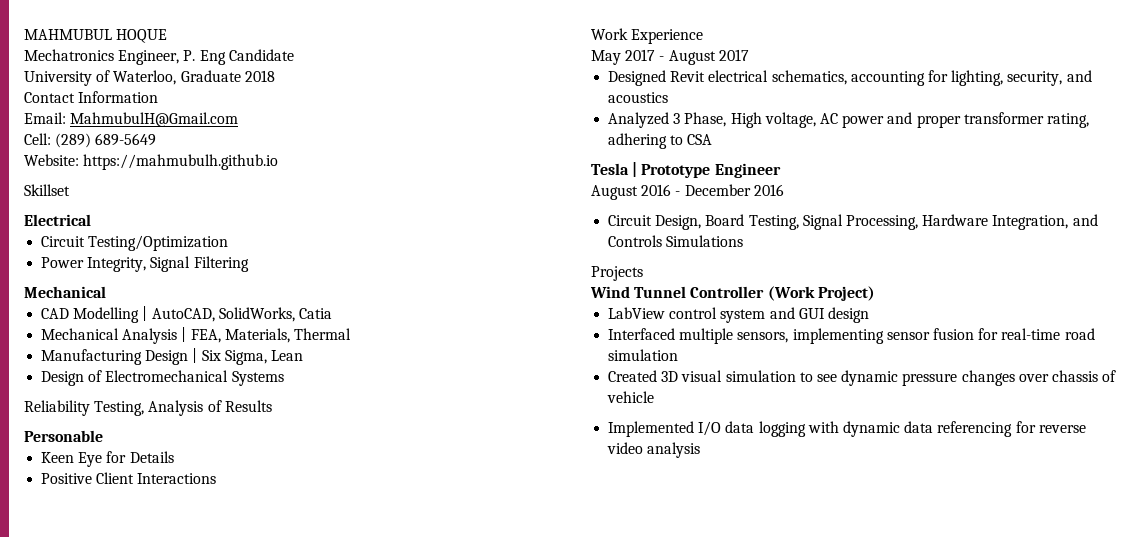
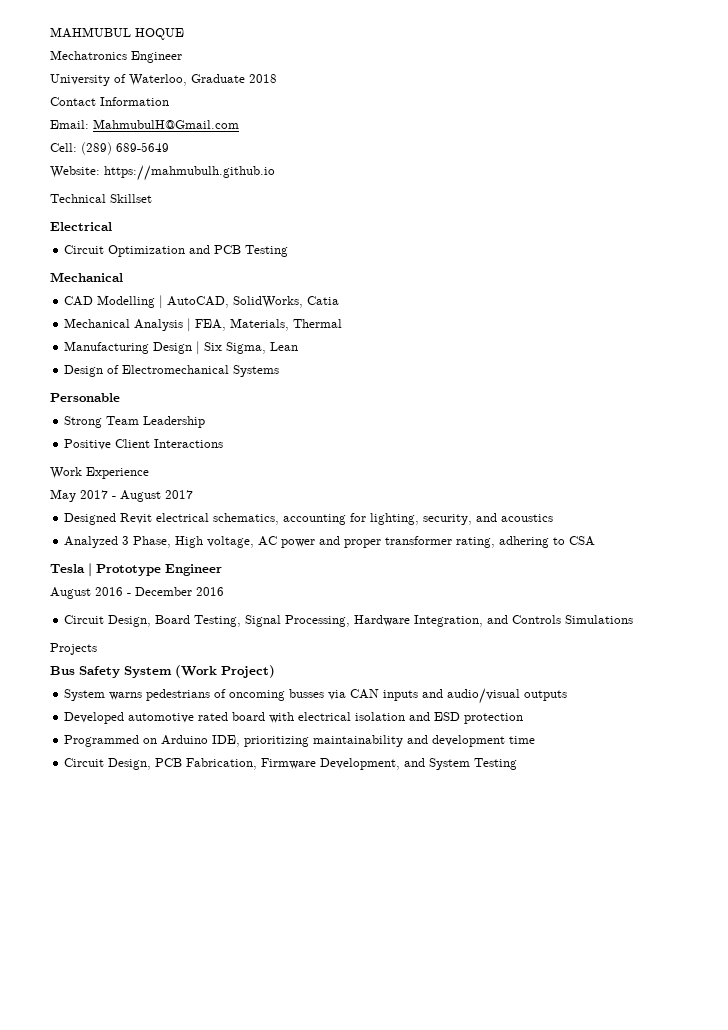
- Mechatronics Engineer, P. Eng Candidate
+ Mechatronics Engineer
- Skillset
+ Technical Skillset
- Circuit Testing/Optimization
- Power Integrity, Signal Filtering
+ Circuit Optimization and PCB Testing
- Reliability Testing, Analysis of Results
  Personable
- Keen Eye for Details
+ Strong Team Leadership
- Wind Tunnel Controller (Work Project)
+ Bus Safety System (Work Project)
- LabView control system and GUI design
- Interfaced multiple sensors, implementing sensor fusion for real-time road simulation
- Created 3D visual simulation to see dynamic pressure changes over chassis of vehicle
- Implemented I/O data logging with dynamic data referencing for reverse video analysis
+ System warns pedestrians of oncoming busses via CAN inputs and audio/visual outputs
+ Developed automotive rated board with electrical isolation and ESD protection
+ Programmed on Arduino IDE, prioritizing maintainability and development time
+ Circuit Design, PCB Fabrication, Firmware Development, and System Testing

